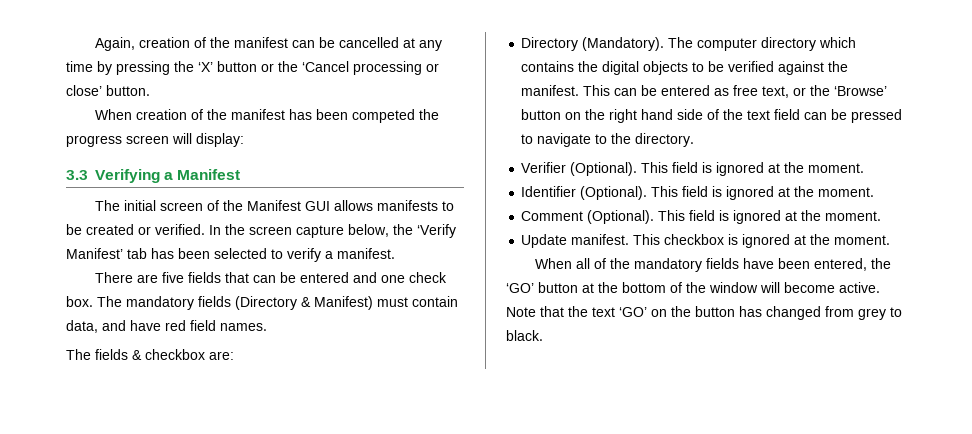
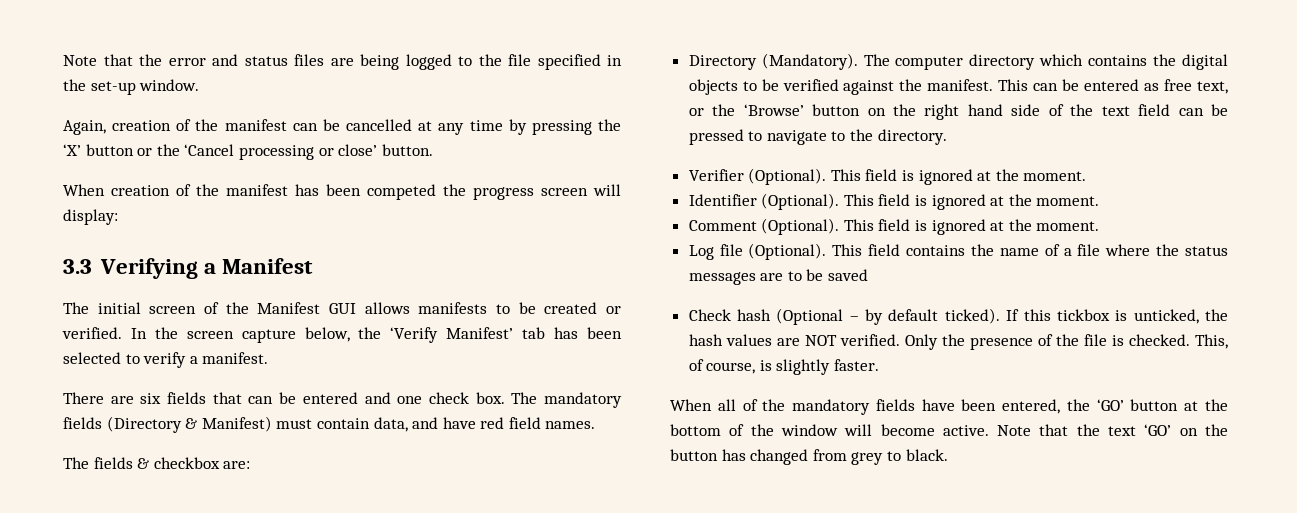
+ Note that the error and status files are being logged to the file specified in the set-up window.
- There are five fields that can be entered and one check box.
+ There are six fields that can be entered and one check box.
- Update manifest. This checkbox is ignored at the moment.
+ Log file (Optional). This field contains the name of a file where the status messages are to be saved
+ Check hash (Optional – by default ticked). If this tickbox is unticked, the hash values are NOT verified. Only the presence of the file is checked. This, of course, is slightly faster.

